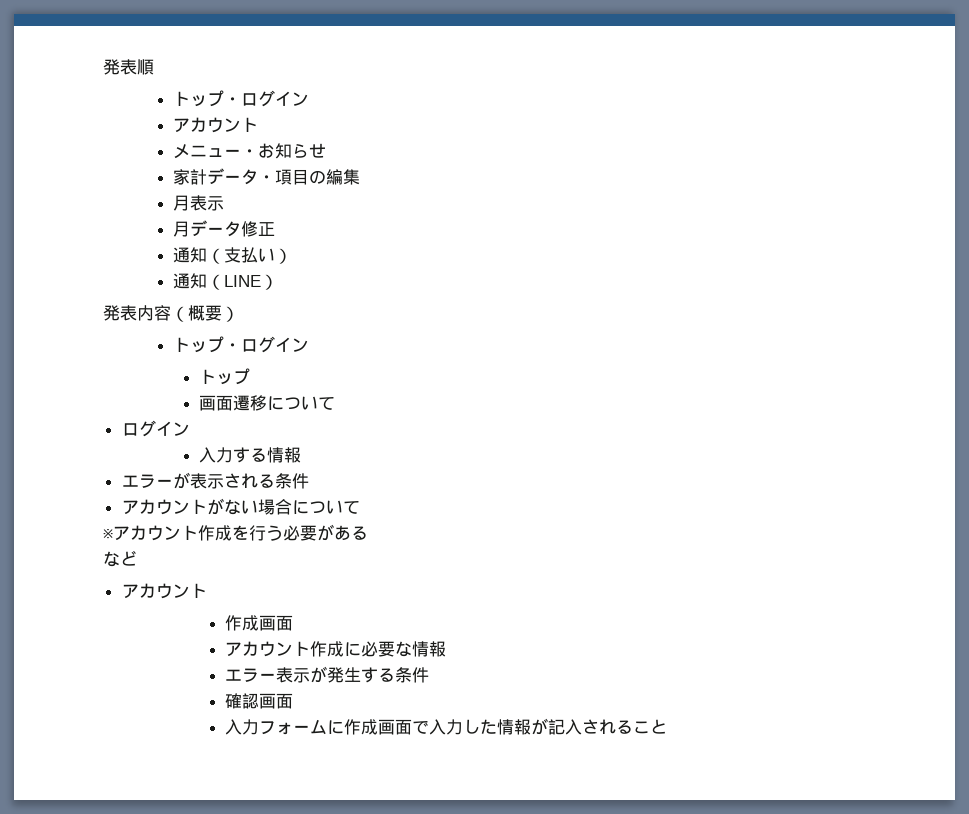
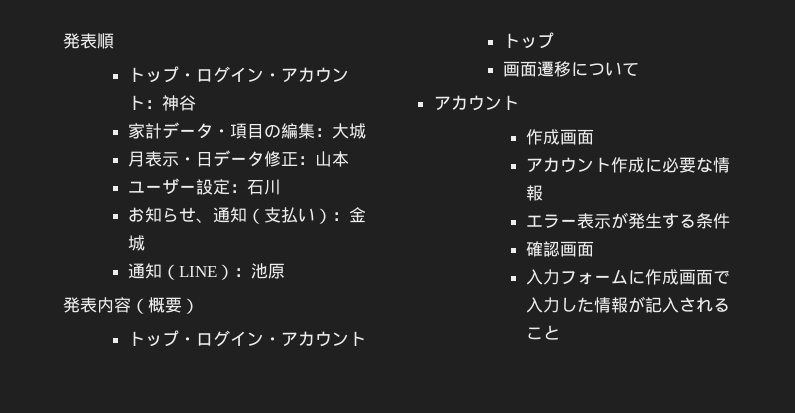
  発表順
- トップ・ログイン
- アカウント
- メニュー・お知らせ
+ トップ・ログイン・アカウント：神谷
- 家計データ・項目の編集
+ 家計データ・項目の編集：大城
- 月表示
- 月データ修正
- 通知（支払い）
+ 月表示・日データ修正：山本
+ ユーザー設定：石川
+ お知らせ、通知（支払い）：金城
- 通知（LINE）
+ 通知（LINE）：池原
  発表内容（概要）
- トップ・ログイン
+ トップ・ログイン・アカウント
  画面遷移について
- ログイン
- 入力する情報
- エラーが表示される条件
- アカウントがない場合について
- ※アカウント作成を行う必要がある
- など

